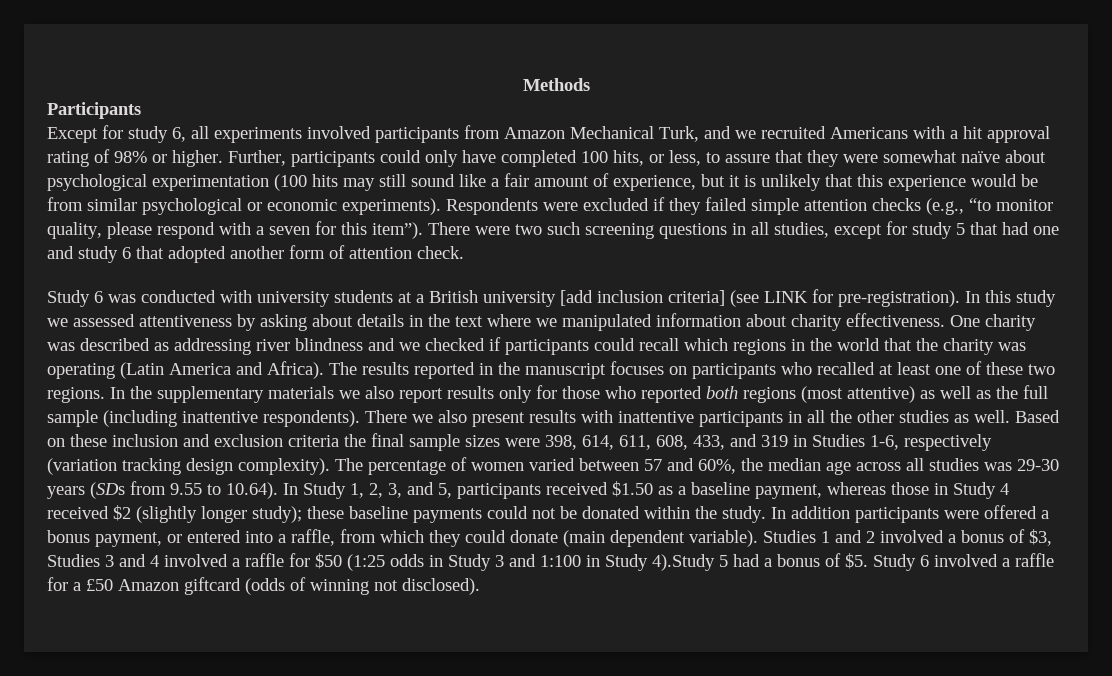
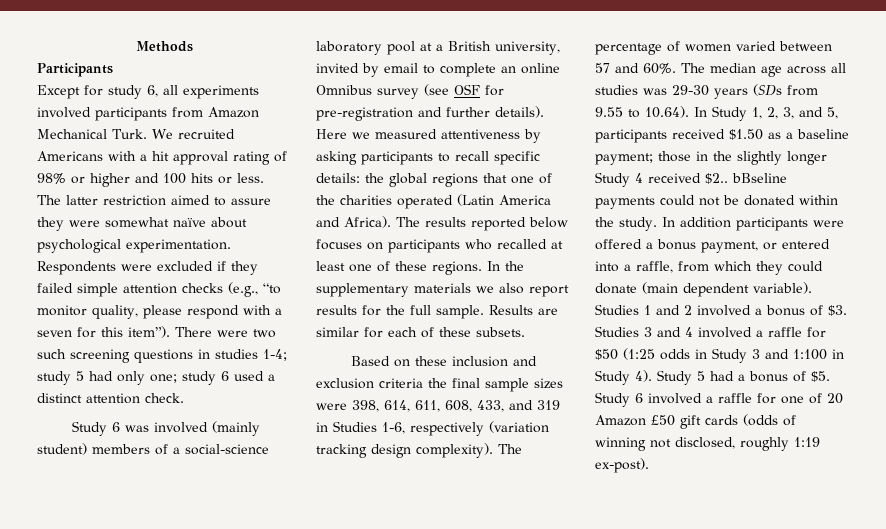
- Except for study 6, all experiments involved participants from Amazon Mechanical Turk, and we recruited Americans with a hit approval rating of 98% or higher. Further, participants could only have completed 100 hits, or less, to assure that they were somewhat naïve about psychological experimentation (100 hits may still sound like a fair amount of experience, but it is unlikely that this experience would be from similar psychological or economic experiments).
+ Except for study 6, all experiments involved participants from Amazon Mechanical Turk. We recruited Americans with a hit approval rating of 98% or higher and 100 hits or less. The latter restriction aimed to assure they were somewhat naïve about psychological experimentation.
- There were two such screening questions in all studies, except for study 5 that had one and study 6 that adopted another form of attention check.
+ There were two such screening questions in studies 1-4; study 5 had only one; study 6 used a distinct attention check.
- Study 6 was conducted with university students at a British university [add inclusion criteria] (see LINK for pre-registration). In this study we assessed attentiveness by asking about details in the text where we manipulated information about charity effectiveness. One charity was described as addressing river blindness and we checked if participants could recall which regions in the world that the charity was operating (Latin America and Africa).
+ Study 6 was involved (mainly student) members of a social-science laboratory pool at a British university, invited by email to complete an online Omnibus survey (see OSF for pre-registration and further details). Here we measured attentiveness by asking participants to recall specific details: the global regions that one of the charities operated (Latin America and Africa).
- The results reported in the manuscript focuses on participants who recalled at least one of these two regions.
+ The results reported below focuses on participants who recalled at least one of these regions.
- In the supplementary materials we also report results only for those who reported both regions (most attentive) as well as the full sample (including inattentive respondents). There we also present results with inattentive participants in all the other studies as well. Based on these inclusion and exclusion criteria the final sample sizes were 398, 614, 611, 608, 433, and 319 in Studies 1-6, respectively (variation tracking design complexity).
+ In the supplementary materials we also report results for the full sample. Results are similar for each of these subsets.
+ Based on these inclusion and exclusion criteria the final sample sizes were 398, 614, 611, 608, 433, and 319 in Studies 1-6, respectively (variation tracking design complexity).
- The percentage of women varied between 57 and 60%, the median age across all studies was 29-30 years (SDs from 9.55 to 10.64). In Study 1, 2, 3, and 5, participants received $1.50 as a baseline payment, whereas those in Study 4 received $2 (slightly longer study); these baseline payments could not be donated within the study.
+ The percentage of women varied between 57 and 60%. The median age across all studies was 29-30 years (SDs from 9.55 to 10.64). In Study 1, 2, 3, and 5, participants received $1.50 as a baseline payment; those in the slightly longer Study 4 received $2.. bBseline payments could not be donated within the study.
- Studies 1 and 2 involved a bonus of $3, Studies 3 and 4 involved a raffle for $50 (1:25 odds in Study 3 and 1:100 in Study 4).Study 5 had a bonus of $5.
+ Studies 1 and 2 involved a bonus of $3. Studies 3 and 4 involved a raffle for $50 (1:25 odds in Study 3 and 1:100 in Study 4). Study 5 had a bonus of $5.
- Study 6 involved a raffle for a £50 Amazon giftcard (odds of winning not disclosed).
+ Study 6 involved a raffle for one of 20 Amazon £50 gift cards (odds of winning not disclosed, roughly 1:19 ex-post).

